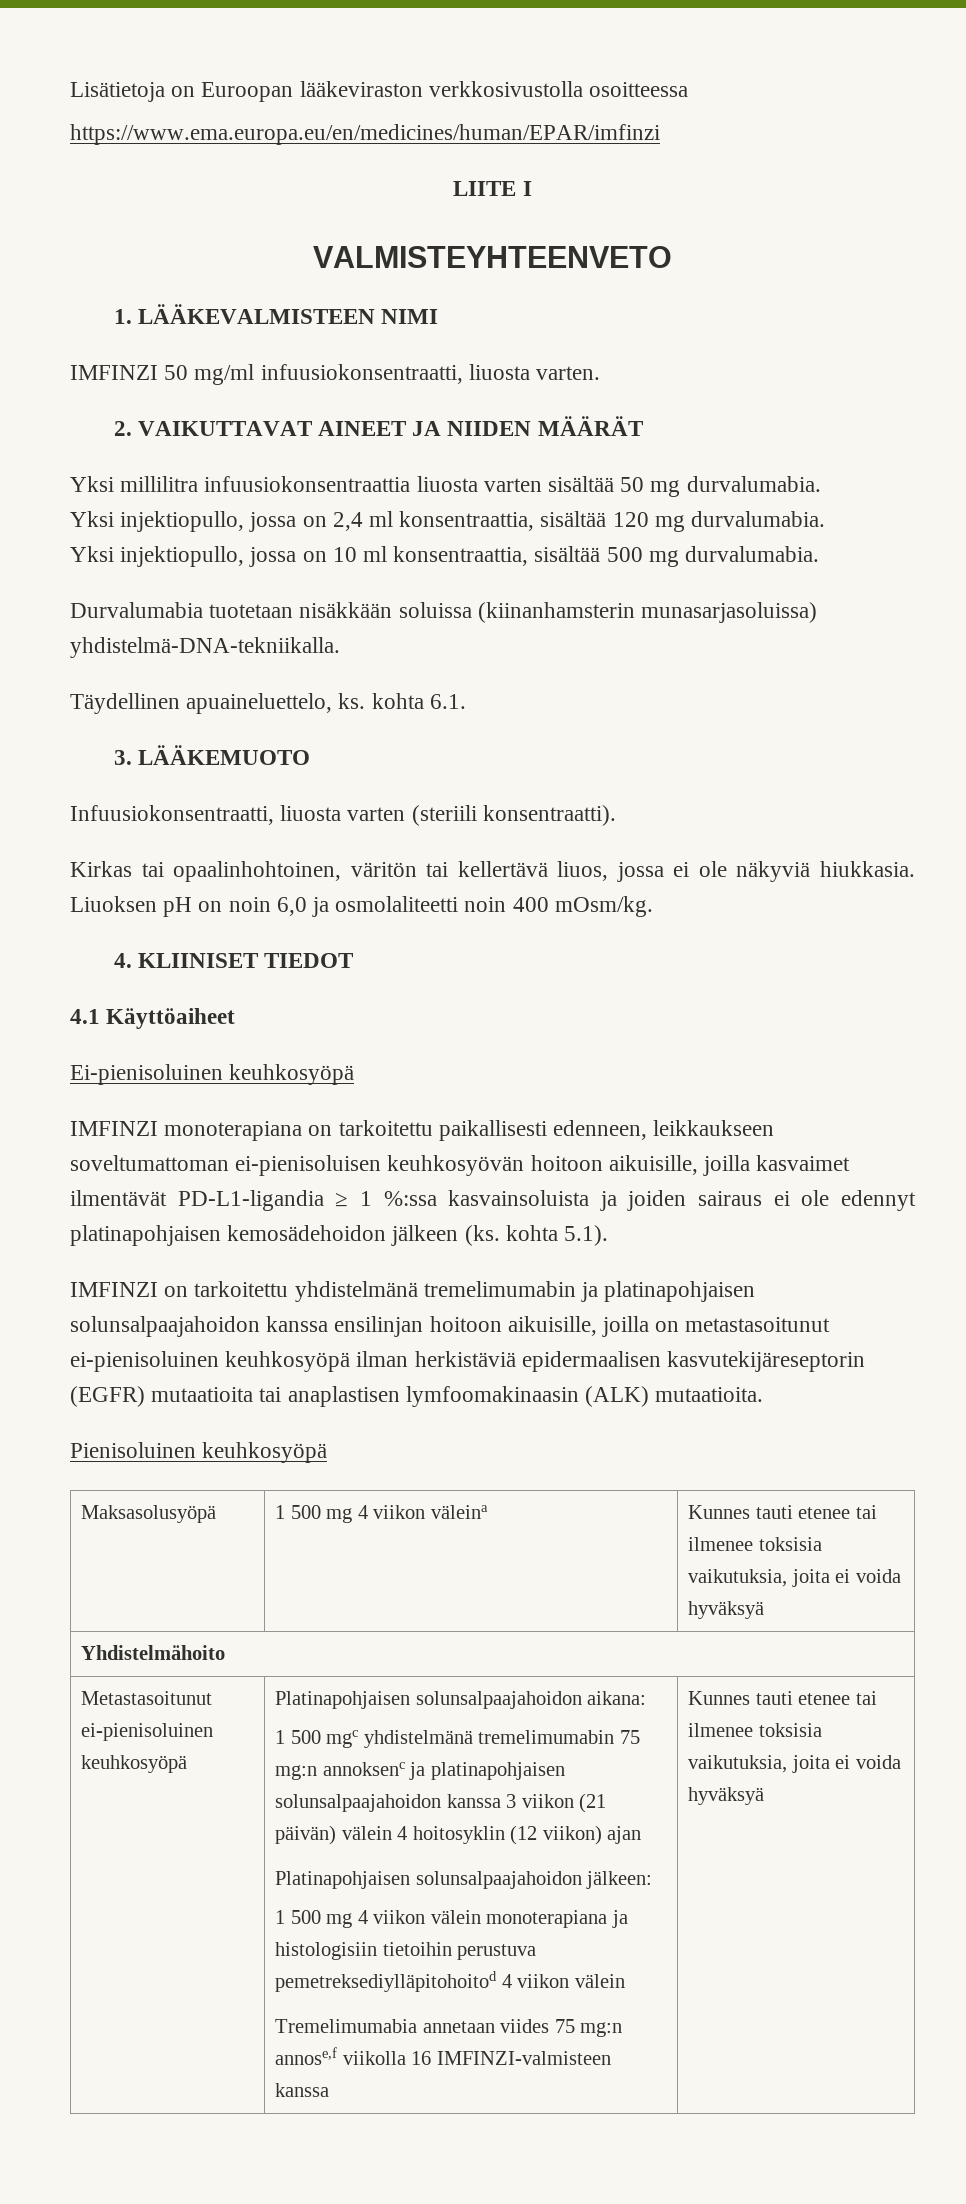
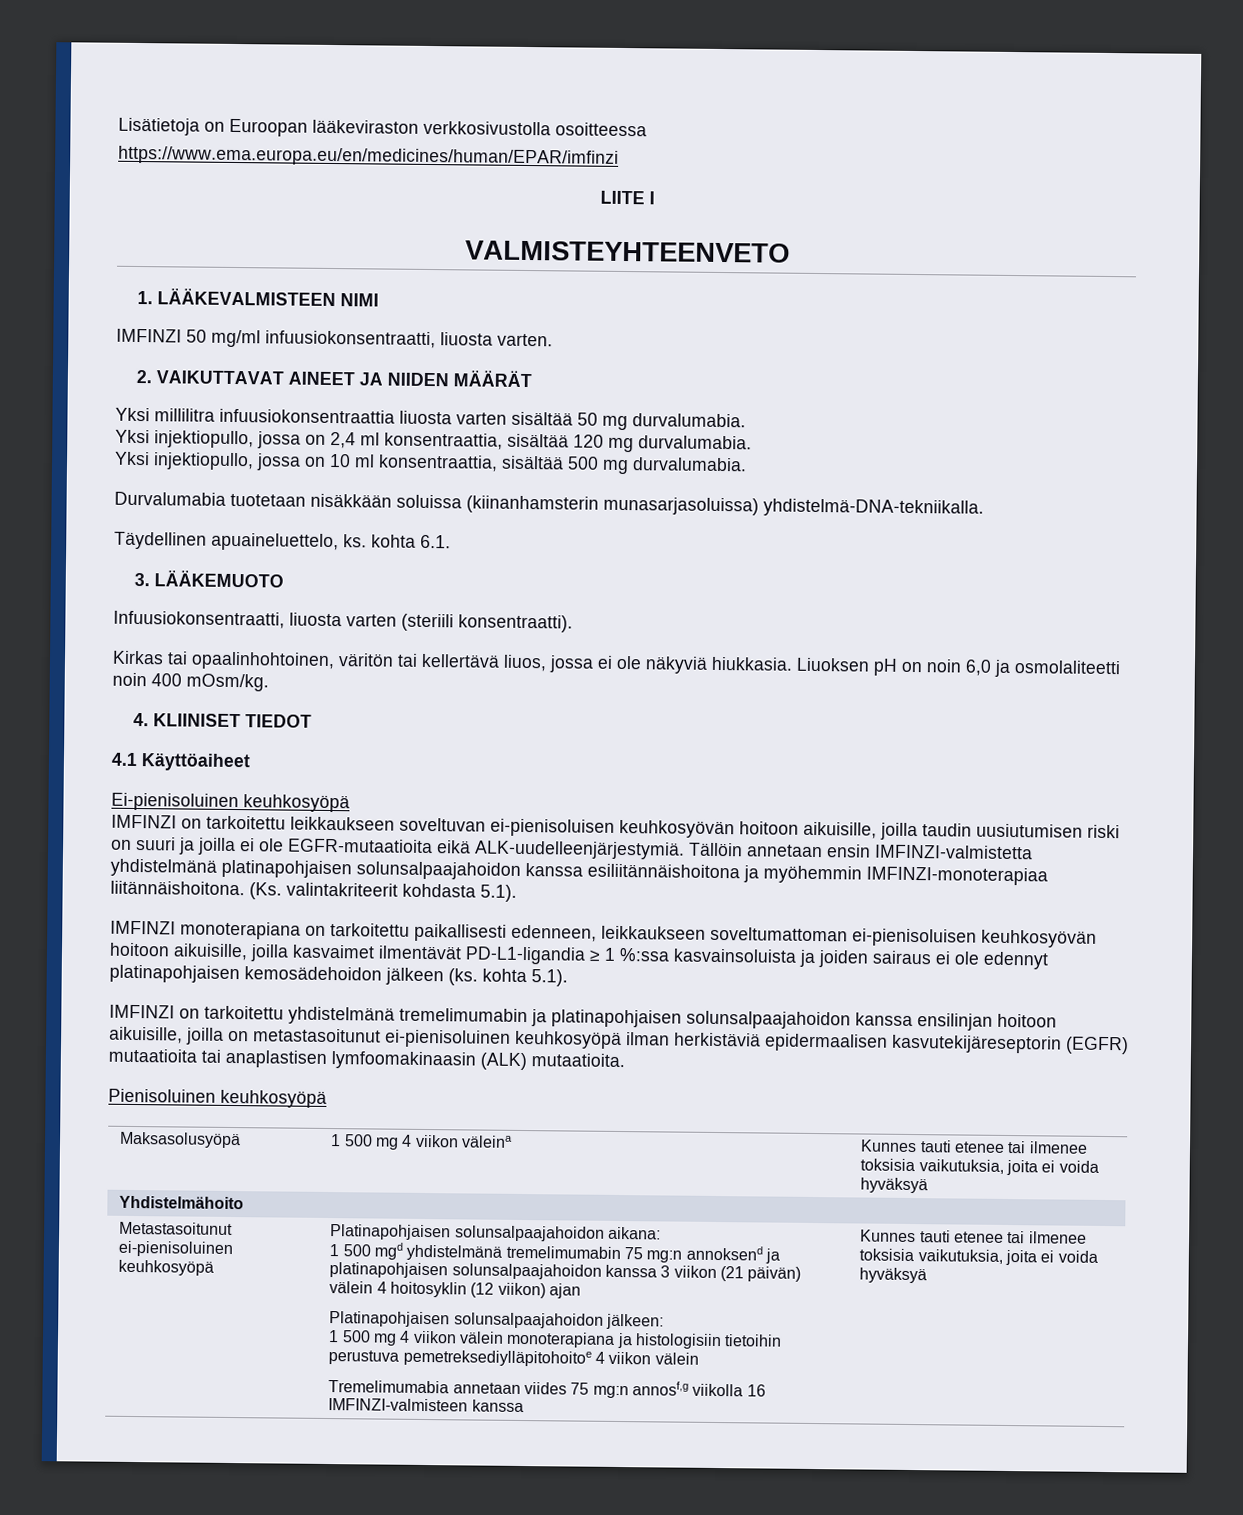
+ IMFINZI on tarkoitettu leikkaukseen soveltuvan ei-pienisoluisen keuhkosyövän hoitoon aikuisille, joilla taudin uusiutumisen riski on suuri ja joilla ei ole EGFR-mutaatioita eikä ALK-uudelleenjärjestymiä. Tällöin annetaan ensin IMFINZI-valmistetta yhdistelmänä platinapohjaisen solunsalpaajahoidon kanssa esiliitännäishoitona ja myöhemmin IMFINZI-monoterapiaa liitännäishoitona. (Ks. valintakriteerit kohdasta 5.1).
- 1 500 mgc yhdistelmänä tremelimumabin 75 mg:n annoksenc ja platinapohjaisen solunsalpaajahoidon kanssa 3 viikon (21 päivän) välein 4 hoitosyklin (12 viikon) ajan
+ 1 500 mgd yhdistelmänä tremelimumabin 75 mg:n annoksend ja platinapohjaisen solunsalpaajahoidon kanssa 3 viikon (21 päivän) välein 4 hoitosyklin (12 viikon) ajan
- 1 500 mg 4 viikon välein monoterapiana ja histologisiin tietoihin perustuva pemetreksediylläpitohoitod 4 viikon välein
+ 1 500 mg 4 viikon välein monoterapiana ja histologisiin tietoihin perustuva pemetreksediylläpitohoitoe 4 viikon välein
- Tremelimumabia annetaan viides 75 mg:n annose,f viikolla 16 IMFINZI-valmisteen kanssa
+ Tremelimumabia annetaan viides 75 mg:n annosf,g viikolla 16 IMFINZI-valmisteen kanssa

